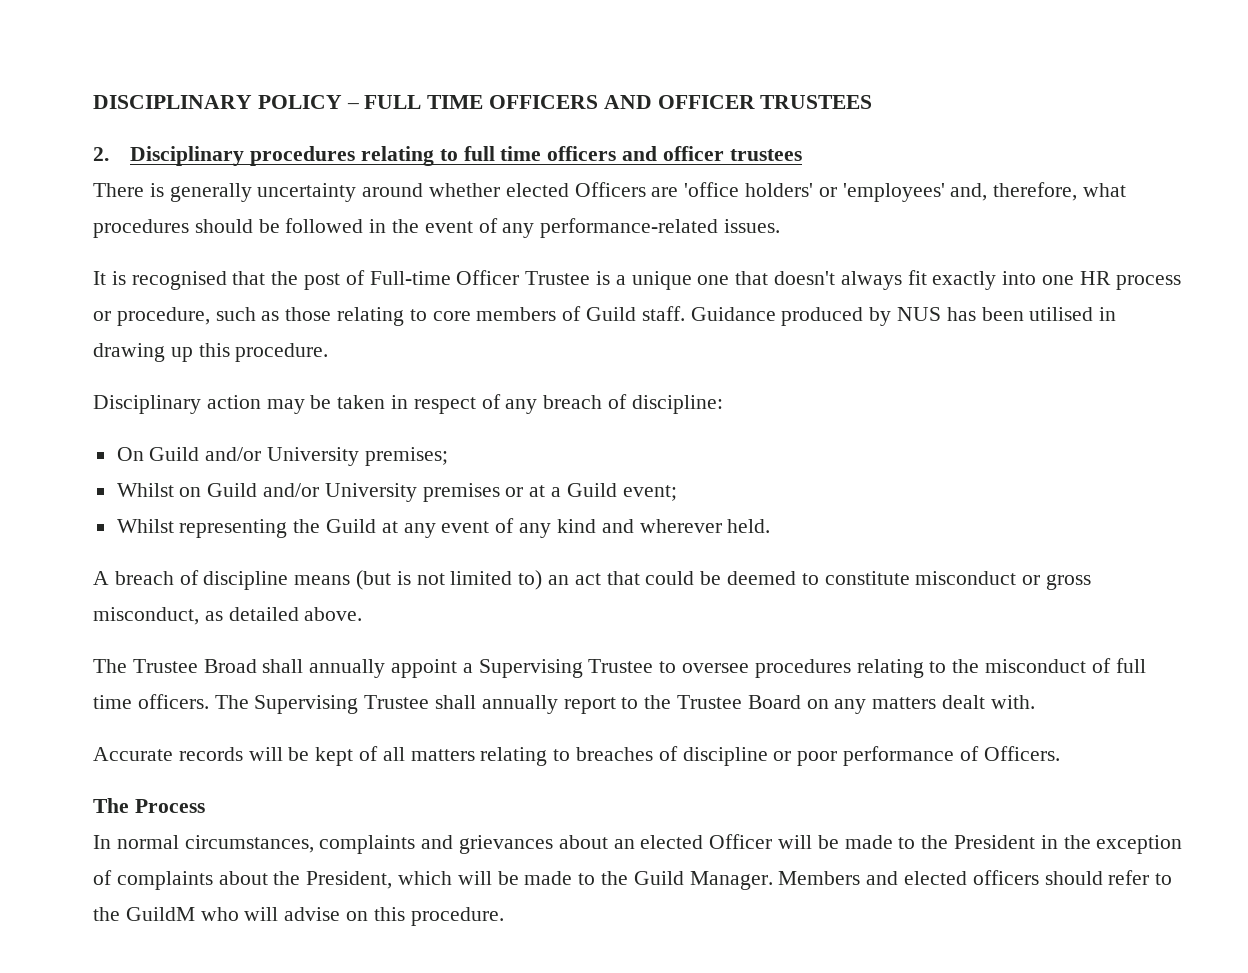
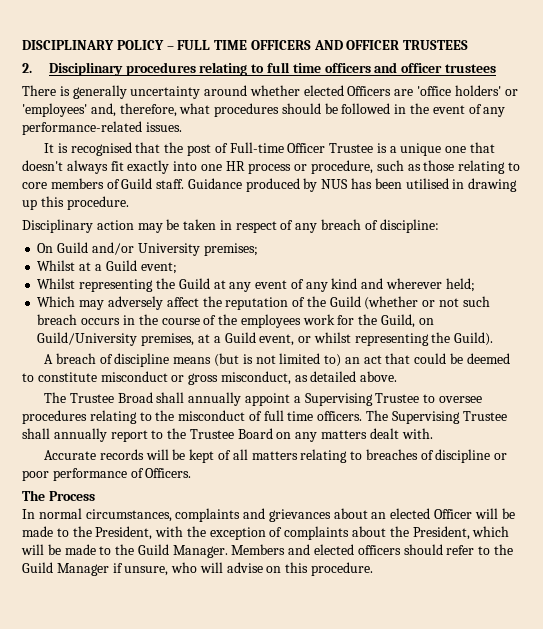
- Whilst on Guild and/or University premises or at a Guild event;
+ Whilst at a Guild event;
- Whilst representing the Guild at any event of any kind and wherever held.
+ Whilst representing the Guild at any event of any kind and wherever held;
+ Which may adversely affect the reputation of the Guild (whether or not such breach occurs in the course of the employees work for the Guild, on Guild/University premises, at a Guild event, or whilst representing the Guild).
- In normal circumstances, complaints and grievances about an elected Officer will be made to the President in the exception of complaints about the President, which will be made to the Guild Manager.
+ In normal circumstances, complaints and grievances about an elected Officer will be made to the President, with the exception of complaints about the President, which will be made to the Guild Manager.
- Members and elected officers should refer to the GuildM who will advise on this procedure.
+ Members and elected officers should refer to the Guild Manager if unsure, who will advise on this procedure.

